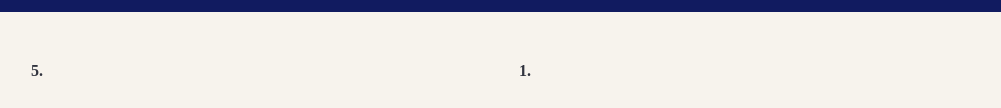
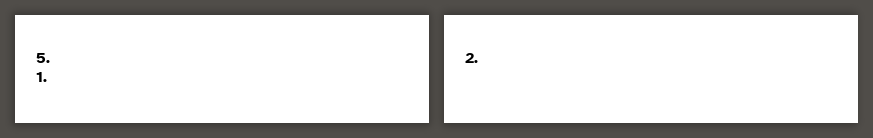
+ 2.

